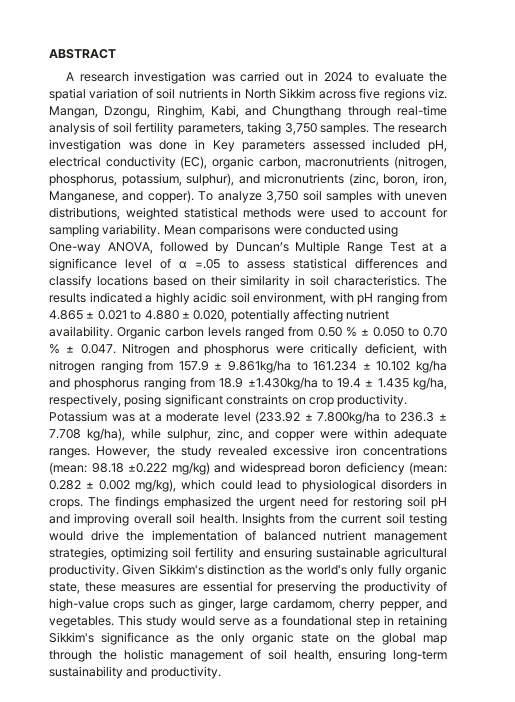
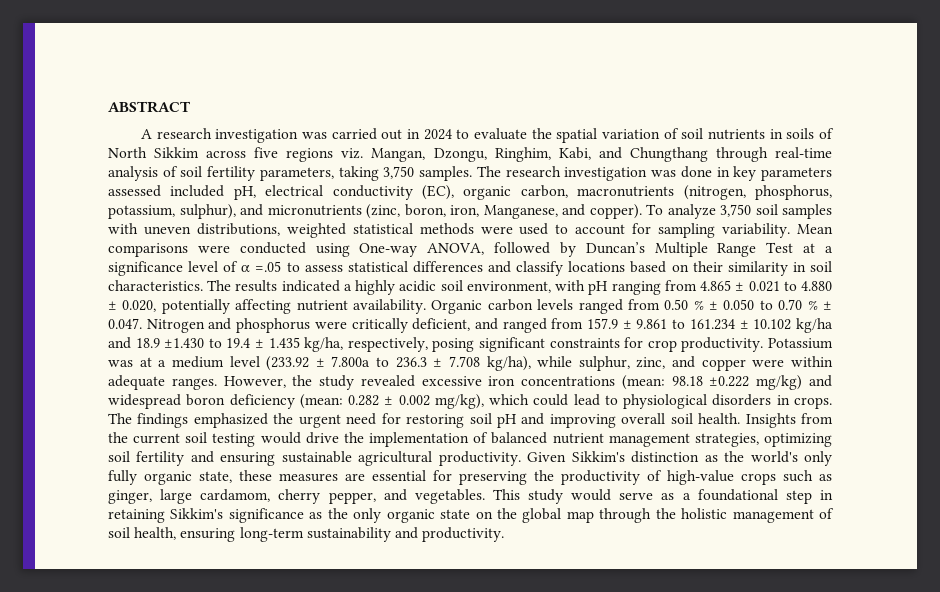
- A research investigation was carried out in 2024 to evaluate the spatial variation of soil nutrients in North Sikkim across five regions viz. Mangan, Dzongu, Ringhim, Kabi, and Chungthang through real-time analysis of soil fertility parameters, taking 3,750 samples.
+ A research investigation was carried out in 2024 to evaluate the spatial variation of soil nutrients in soils of North Sikkim across five regions viz. Mangan, Dzongu, Ringhim, Kabi, and Chungthang through real-time analysis of soil fertility parameters, taking 3,750 samples.
- The research investigation was done in Key parameters assessed included pH, electrical conductivity (EC), organic carbon, macronutrients (nitrogen, phosphorus, potassium, sulphur), and micronutrients (zinc, boron, iron, Manganese, and copper).
+ The research investigation was done in key parameters assessed included pH, electrical conductivity (EC), organic carbon, macronutrients (nitrogen, phosphorus, potassium, sulphur), and micronutrients (zinc, boron, iron, Manganese, and copper).
- Organic carbon levels ranged from 0.50 % ± 0.050 to 0.70 % ± 0.047. Nitrogen and phosphorus were critically deficient, with nitrogen ranging from 157.9 ± 9.861kg/ha to 161.234 ± 10.102 kg/ha and phosphorus ranging from 18.9 ±1.430kg/ha to 19.4 ± 1.435 kg/ha, respectively, posing significant constraints on crop productivity.
+ Organic carbon levels ranged from 0.50 % ± 0.050 to 0.70 % ± 0.047. Nitrogen and phosphorus were critically deficient, and ranged from 157.9 ± 9.861 to 161.234 ± 10.102 kg/ha and 18.9 ±1.430 to 19.4 ± 1.435 kg/ha, respectively, posing significant constraints for crop productivity.
- Potassium was at a moderate level (233.92 ± 7.800kg/ha to 236.3 ± 7.708 kg/ha), while sulphur, zinc, and copper were within adequate ranges.
+ Potassium was at a medium level (233.92 ± 7.800a to 236.3 ± 7.708 kg/ha), while sulphur, zinc, and copper were within adequate ranges.

